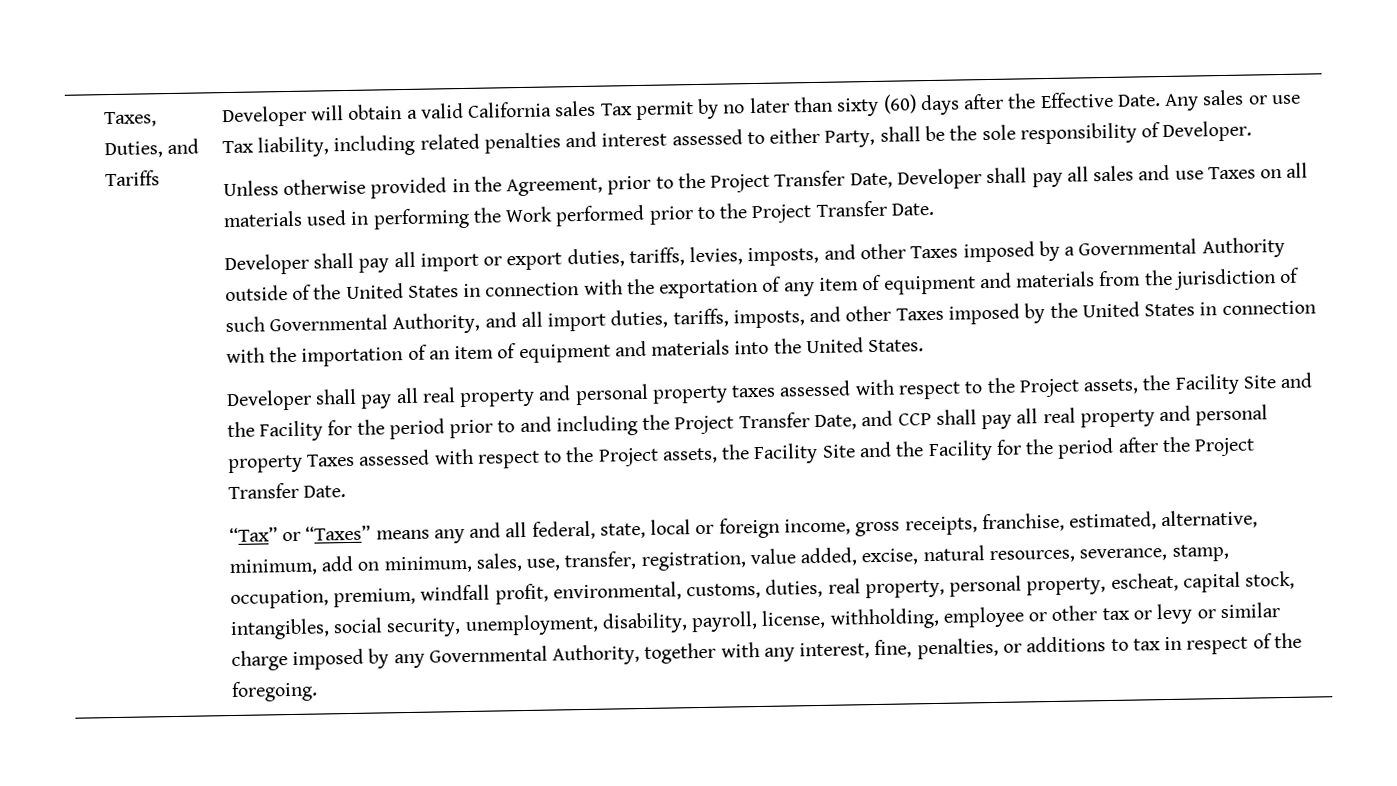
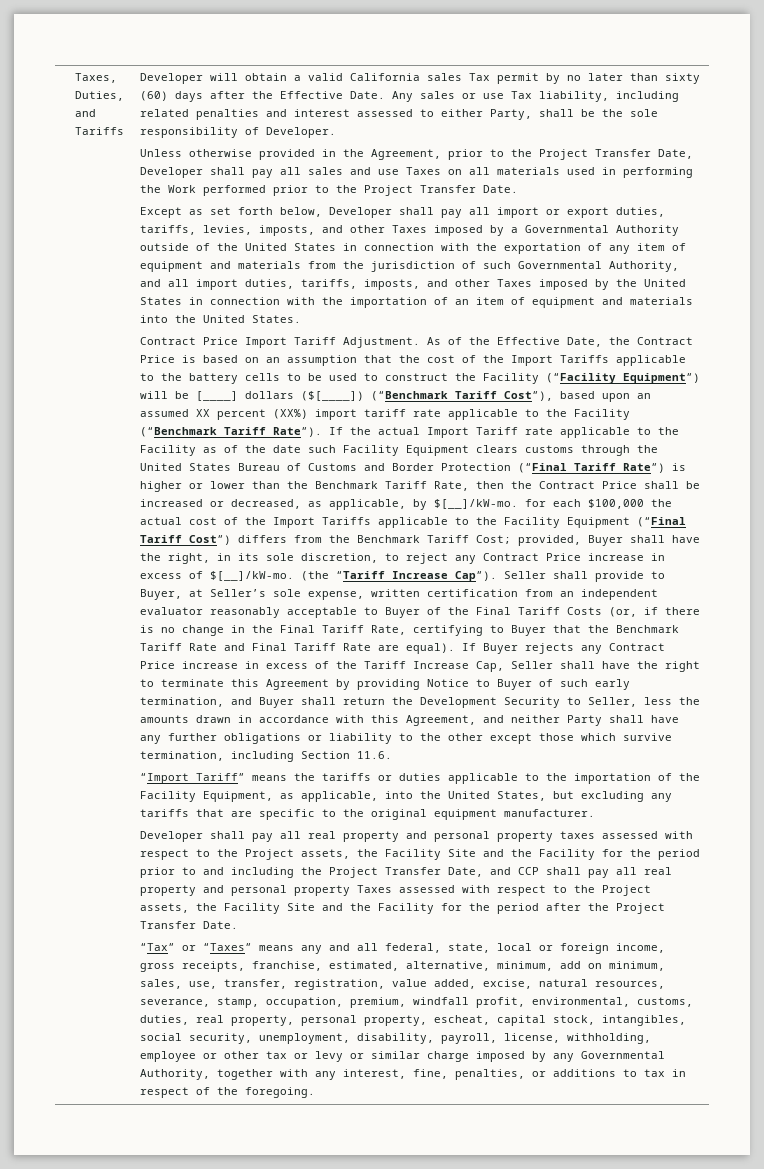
- Developer shall pay all import or export duties, tariffs, levies, imposts, and other Taxes imposed by a Governmental Authority outside of the United States in connection with the exportation of any item of equipment and materials from the jurisdiction of such Governmental Authority, and all import duties, tariffs, imposts, and other Taxes imposed by the United States in connection with the importation of an item of equipment and materials into the United States.
+ Except as set forth below, Developer shall pay all import or export duties, tariffs, levies, imposts, and other Taxes imposed by a Governmental Authority outside of the United States in connection with the exportation of any item of equipment and materials from the jurisdiction of such Governmental Authority, and all import duties, tariffs, imposts, and other Taxes imposed by the United States in connection with the importation of an item of equipment and materials into the United States.
+ Contract Price Import Tariff Adjustment. As of the Effective Date, the Contract Price is based on an assumption that the cost of the Import Tariffs applicable to the battery cells to be used to construct the Facility (“Facility Equipment”) will be [____] dollars ($[____]) (“Benchmark Tariff Cost”), based upon an assumed XX percent (XX%) import tariff rate applicable to the Facility (“Benchmark Tariff Rate”). If the actual Import Tariff rate applicable to the Facility as of the date such Facility Equipment clears customs through the United States Bureau of Customs and Border Protection (“Final Tariff Rate”) is higher or lower than the Benchmark Tariff Rate, then the Contract Price shall be increased or decreased, as applicable, by $[__]/kW-mo. for each $100,000 the actual cost of the Import Tariffs applicable to the Facility Equipment (“Final Tariff Cost”) differs from the Benchmark Tariff Cost; provided, Buyer shall have the right, in its sole discretion, to reject any Contract Price increase in excess of $[__]/kW-mo. (the “Tariff Increase Cap”). Seller shall provide to Buyer, at Seller’s sole expense, written certification from an independent evaluator reasonably acceptable to Buyer of the Final Tariff Costs (or, if there is no change in the Final Tariff Rate, certifying to Buyer that the Benchmark Tariff Rate and Final Tariff Rate are equal). If Buyer rejects any Contract Price increase in excess of the Tariff Increase Cap, Seller shall have the right to terminate this Agreement by providing Notice to Buyer of such early termination, and Buyer shall return the Development Security to Seller, less the amounts drawn in accordance with this Agreement, and neither Party shall have any further obligations or liability to the other except those which survive termination, including Section 11.6.
+ “Import Tariff” means the tariffs or duties applicable to the importation of the Facility Equipment, as applicable, into the United States, but excluding any tariffs that are specific to the original equipment manufacturer.

